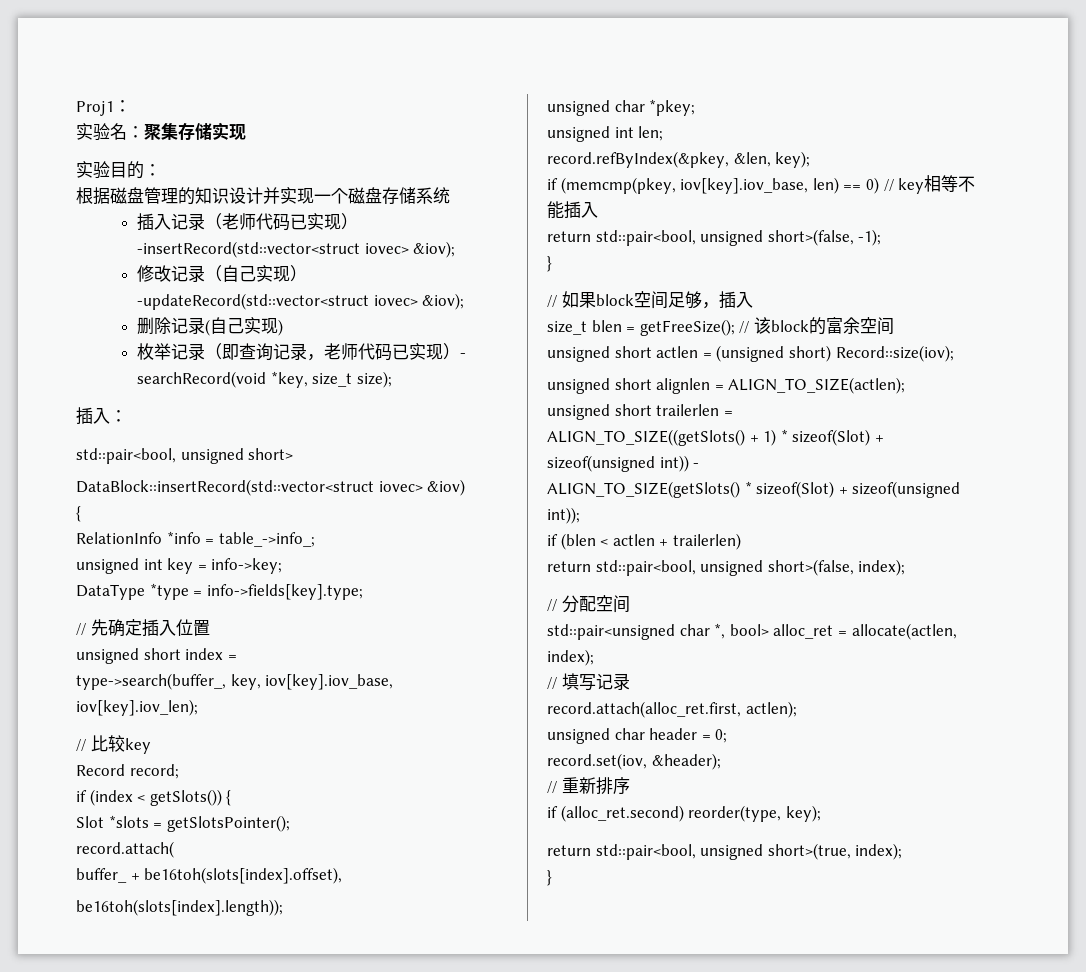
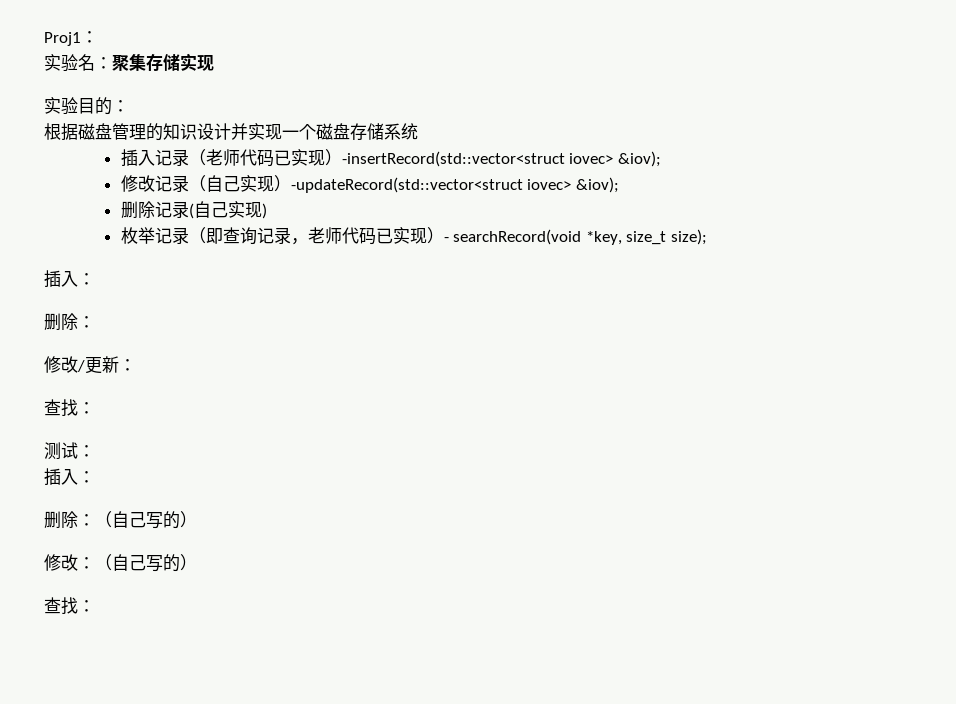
  枚举记录（即查询记录，老师代码已实现）- searchRecord(void *key, size_t size);
  插入：
- std::pair<bool, unsigned short>
- DataBlock::insertRecord(std::vector<struct iovec> &iov)
- {
- RelationInfo *info = table_->info_;
- unsigned int key = info->key;
- DataType *type = info->fields[key].type;
- // 先确定插入位置
- unsigned short index =
- type->search(buffer_, key, iov[key].iov_base, iov[key].iov_len);
- // 比较key
- Record record;
- if (index < getSlots()) {
- Slot *slots = getSlotsPointer();
- record.attach(
- buffer_ + be16toh(slots[index].offset),
- be16toh(slots[index].length));
- unsigned char *pkey;
- unsigned int len;
- record.refByIndex(&pkey, &len, key);
- if (memcmp(pkey, iov[key].iov_base, len) == 0) // key相等不能插入
- return std::pair<bool, unsigned short>(false, -1);
- }
- // 如果block空间足够，插入
- size_t blen = getFreeSize(); // 该block的富余空间
- unsigned short actlen = (unsigned short) Record::size(iov);
- unsigned short alignlen = ALIGN_TO_SIZE(actlen);
- unsigned short trailerlen =
- ALIGN_TO_SIZE((getSlots() + 1) * sizeof(Slot) + sizeof(unsigned int)) -
- ALIGN_TO_SIZE(getSlots() * sizeof(Slot) + sizeof(unsigned int));
- if (blen < actlen + trailerlen)
- return std::pair<bool, unsigned short>(false, index);
- // 分配空间
- std::pair<unsigned char *, bool> alloc_ret = allocate(actlen, index);
- // 填写记录
- record.attach(alloc_ret.first, actlen);
- unsigned char header = 0;
- record.set(iov, &header);
- // 重新排序
- if (alloc_ret.second) reorder(type, key);
- return std::pair<bool, unsigned short>(true, index);
- }
+ 删除：
+ 修改/更新：
+ 查找：
+ 测试：
+ 插入：
+ 删除：（自己写的）
+ 修改：（自己写的）
+ 查找：

